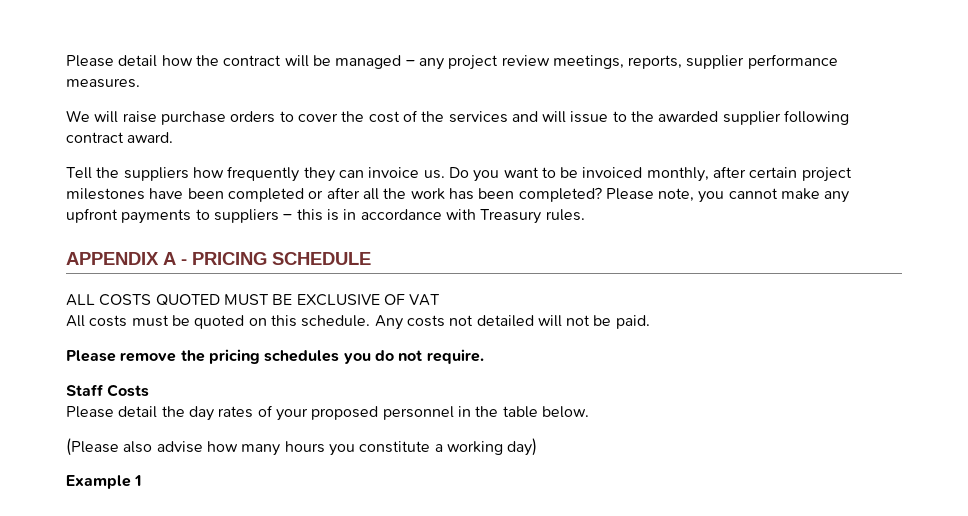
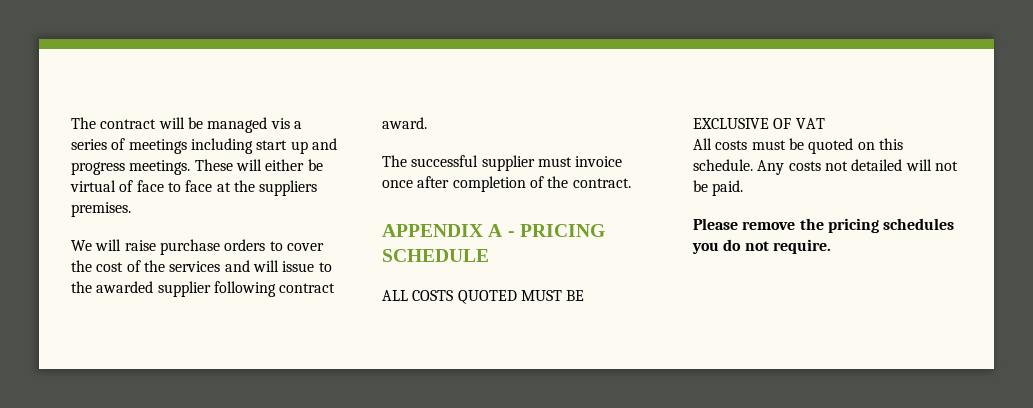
- Please detail how the contract will be managed – any project review meetings, reports, supplier performance measures.
+ The contract will be managed vis a series of meetings including start up and progress meetings. These will either be virtual of face to face at the suppliers premises.
- Tell the suppliers how frequently they can invoice us. Do you want to be invoiced monthly, after certain project milestones have been completed or after all the work has been completed? Please note, you cannot make any upfront payments to suppliers – this is in accordance with Treasury rules.
+ The successful supplier must invoice once after completion of the contract.
- Staff Costs
- Please detail the day rates of your proposed personnel in the table below.
- (Please also advise how many hours you constitute a working day)
- Example 1

